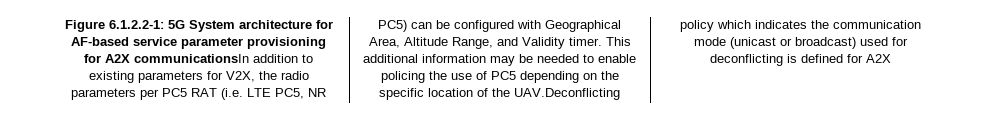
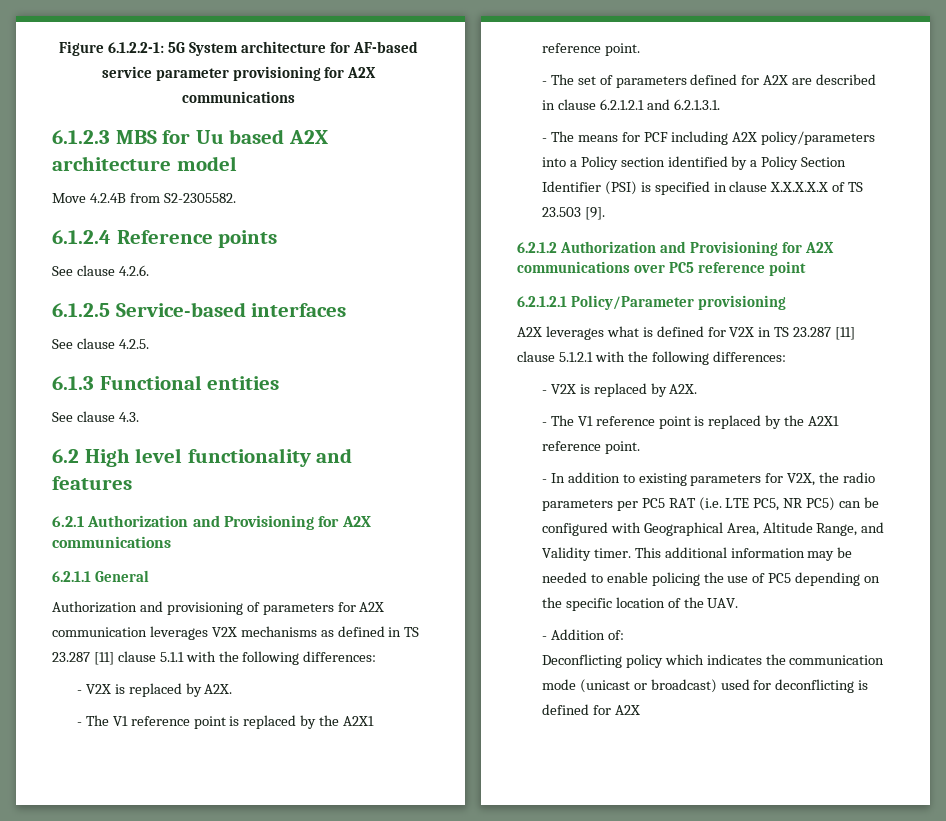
- Figure 6.1.2.2-1: 5G System architecture for AF-based service parameter provisioning for A2X communicationsIn addition to existing parameters for V2X, the radio parameters per PC5 RAT (i.e. LTE PC5, NR PC5) can be configured with Geographical Area, Altitude Range, and Validity timer.
+ Figure 6.1.2.2-1: 5G System architecture for AF-based service parameter provisioning for A2X communications
+ 6.1.2.3 MBS for Uu based A2X architecture model
+ Move 4.2.4B from S2-2305582.
+ 6.1.2.4 Reference points
+ See clause 4.2.6.
+ 6.1.2.5 Service-based interfaces
+ See clause 4.2.5.
+ 6.1.3 Functional entities
+ See clause 4.3.
+ 6.2 High level functionality and features
+ 6.2.1 Authorization and Provisioning for A2X communications
+ 6.2.1.1 General
+ Authorization and provisioning of parameters for A2X communication leverages V2X mechanisms as defined in TS 23.287 [11] clause 5.1.1 with the following differences:
+ - V2X is replaced by A2X.
+ - The V1 reference point is replaced by the A2X1 reference point.
+ - The set of parameters defined for A2X are described in clause 6.2.1.2.1 and 6.2.1.3.1.
+ - The means for PCF including A2X policy/parameters into a Policy section identified by a Policy Section Identifier (PSI) is specified in clause X.X.X.X.X of TS 23.503 [9].
+ 6.2.1.2 Authorization and Provisioning for A2X communications over PC5 reference point
+ 6.2.1.2.1 Policy/Parameter provisioning
+ A2X leverages what is defined for V2X in TS 23.287 [11] clause 5.1.2.1 with the following differences:
+ - V2X is replaced by A2X.
+ - The V1 reference point is replaced by the A2X1 reference point.
+ - In addition to existing parameters for V2X, the radio parameters per PC5 RAT (i.e. LTE PC5, NR PC5) can be configured with Geographical Area, Altitude Range, and Validity timer.
- This additional information may be needed to enable policing the use of PC5 depending on the specific location of the UAV.Deconflicting policy which indicates the communication mode (unicast or broadcast) used for deconflicting is defined for A2X
+ This additional information may be needed to enable policing the use of PC5 depending on the specific location of the UAV.
+ - Addition of:
+ Deconflicting policy which indicates the communication mode (unicast or broadcast) used for deconflicting is defined for A2X

